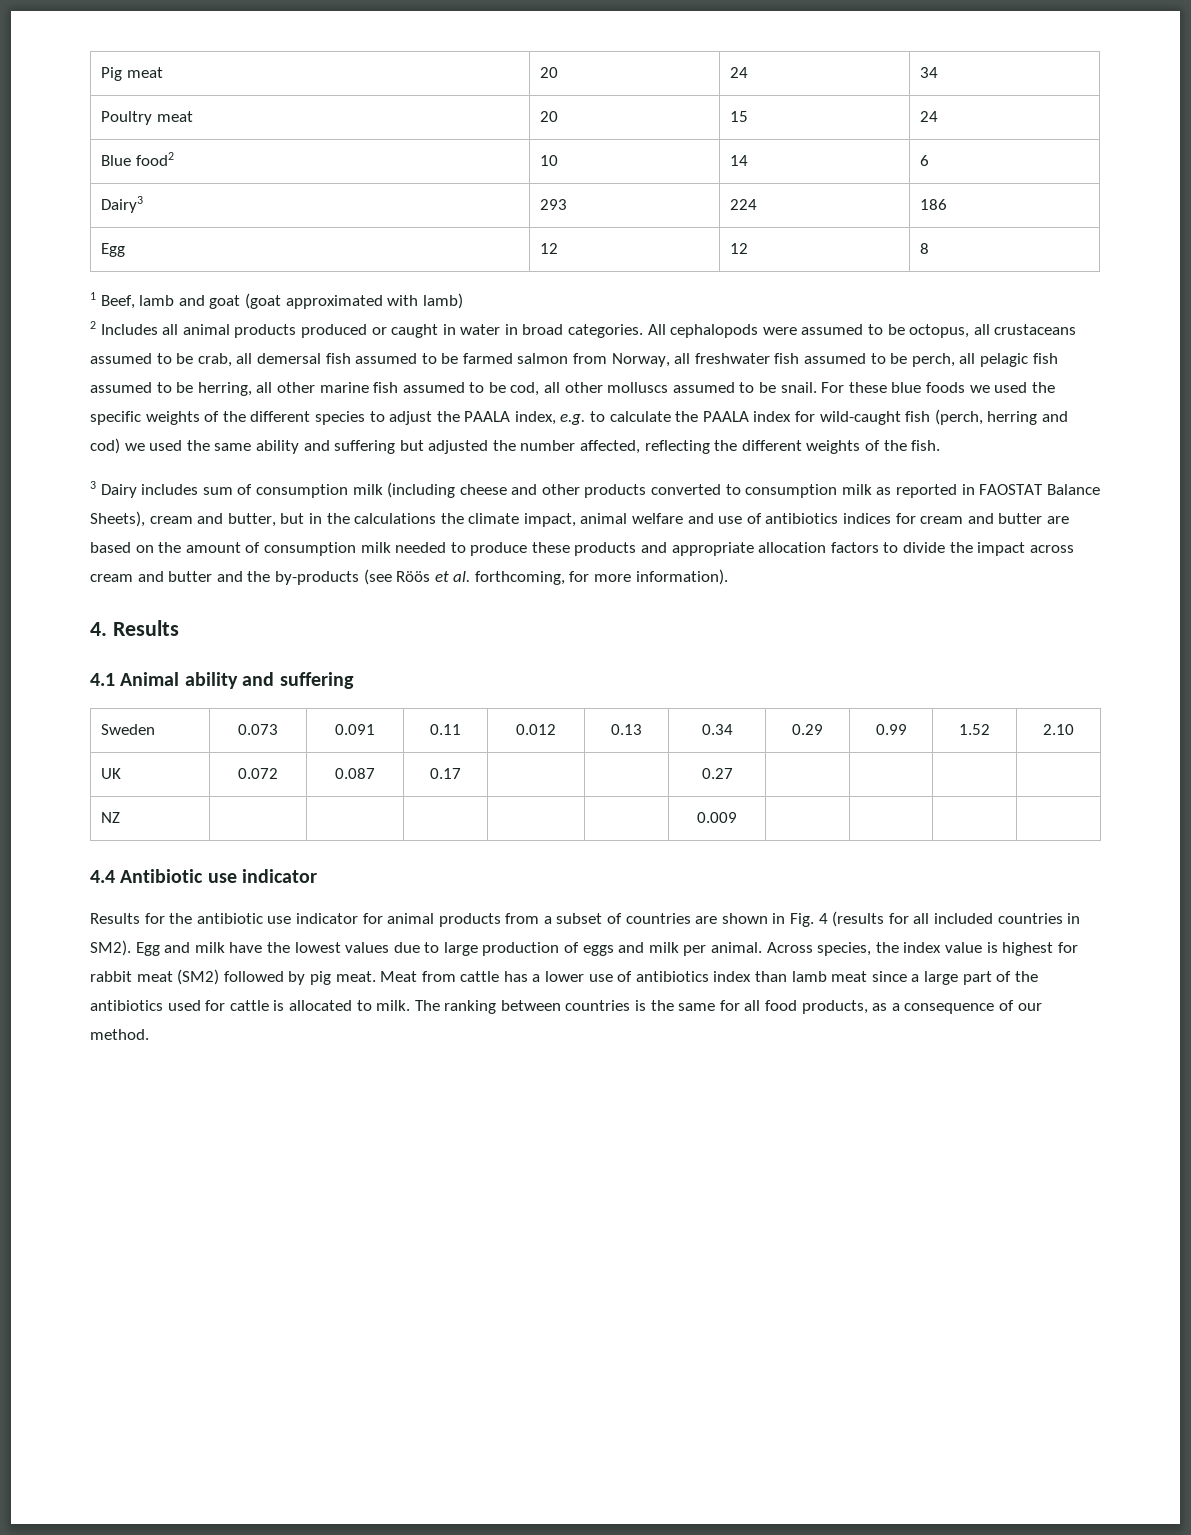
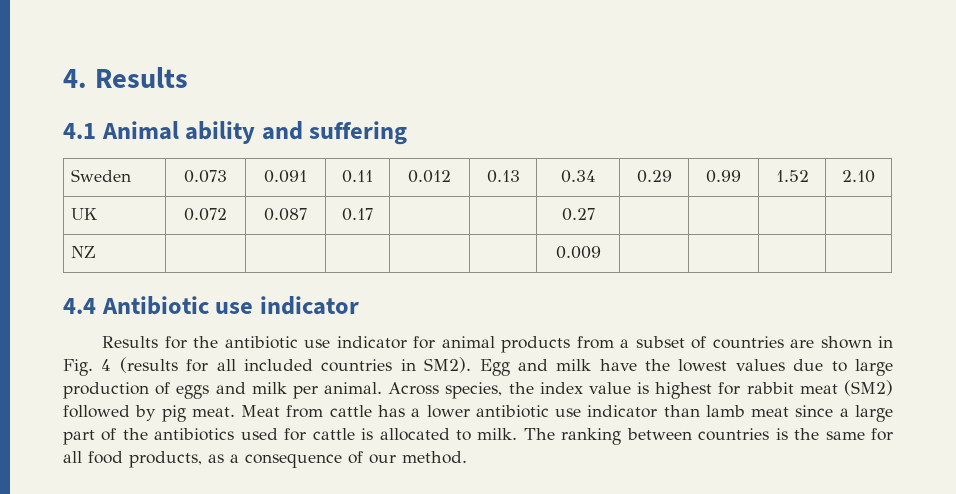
- Pig meat | 20 | 24 | 34
- Poultry meat | 20 | 15 | 24
- Blue food2 | 10 | 14 | 6
- Dairy3 | 293 | 224 | 186
- Egg | 12 | 12 | 8
- 1 Beef, lamb and goat (goat approximated with lamb)
- 2 Includes all animal products produced or caught in water in broad categories. All cephalopods were assumed to be octopus, all crustaceans assumed to be crab, all demersal fish assumed to be farmed salmon from Norway, all freshwater fish assumed to be perch, all pelagic fish assumed to be herring, all other marine fish assumed to be cod, all other molluscs assumed to be snail. For these blue foods we used the specific weights of the different species to adjust the PAALA index, e.g. to calculate the PAALA index for wild-caught fish (perch, herring and cod) we used the same ability and suffering but adjusted the number affected, reflecting the different weights of the fish.
- 3 Dairy includes sum of consumption milk (including cheese and other products converted to consumption milk as reported in FAOSTAT Balance Sheets), cream and butter, but in the calculations the climate impact, animal welfare and use of antibiotics indices for cream and butter are based on the amount of consumption milk needed to produce these products and appropriate allocation factors to divide the impact across cream and butter and the by-products (see Röös et al. forthcoming, for more information).
- Meat from cattle has a lower use of antibiotics index than lamb meat since a large part of the antibiotics used for cattle is allocated to milk.
+ Meat from cattle has a lower antibiotic use indicator than lamb meat since a large part of the antibiotics used for cattle is allocated to milk.

